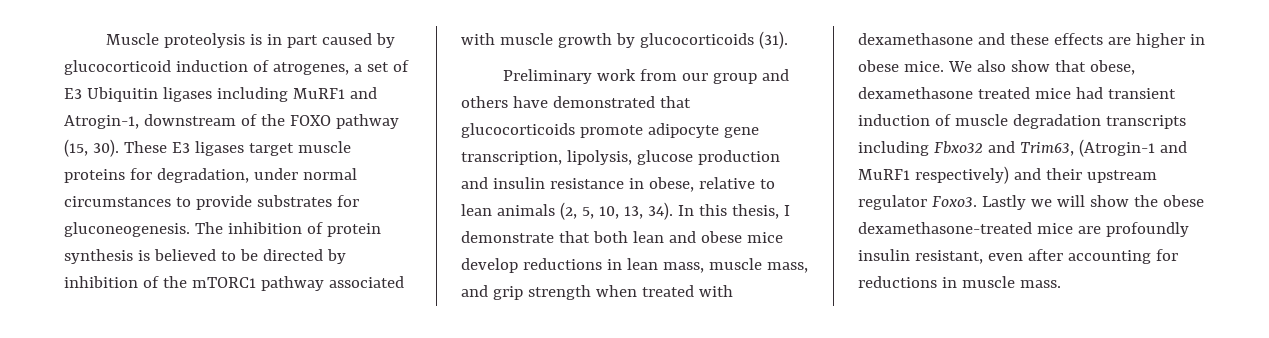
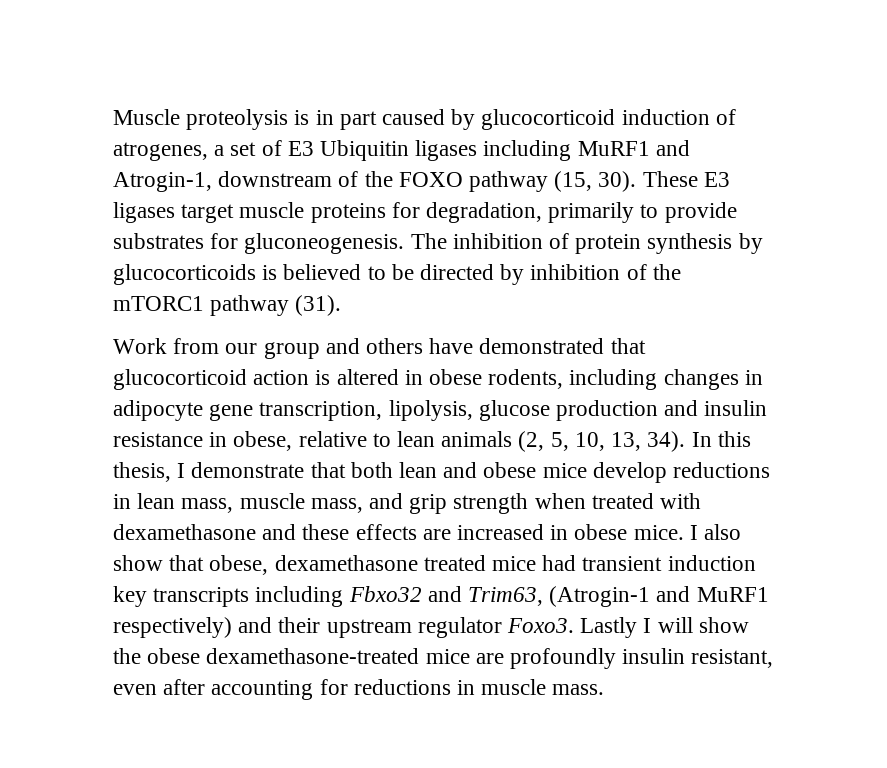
- These E3 ligases target muscle proteins for degradation, under normal circumstances to provide substrates for gluconeogenesis.
+ These E3 ligases target muscle proteins for degradation, primarily to provide substrates for gluconeogenesis.
- The inhibition of protein synthesis is believed to be directed by inhibition of the mTORC1 pathway associated with muscle growth by glucocorticoids (31).
+ The inhibition of protein synthesis by glucocorticoids is believed to be directed by inhibition of the mTORC1 pathway (31).
- Preliminary work from our group and others have demonstrated that glucocorticoids promote adipocyte gene transcription, lipolysis, glucose production and insulin resistance in obese, relative to lean animals (2, 5, 10, 13, 34).
+ Work from our group and others have demonstrated that glucocorticoid action is altered in obese rodents, including changes in adipocyte gene transcription, lipolysis, glucose production and insulin resistance in obese, relative to lean animals (2, 5, 10, 13, 34).
- In this thesis, I demonstrate that both lean and obese mice develop reductions in lean mass, muscle mass, and grip strength when treated with dexamethasone and these effects are higher in obese mice.
+ In this thesis, I demonstrate that both lean and obese mice develop reductions in lean mass, muscle mass, and grip strength when treated with dexamethasone and these effects are increased in obese mice.
- We also show that obese, dexamethasone treated mice had transient induction of muscle degradation transcripts including Fbxo32 and Trim63, (Atrogin-1 and MuRF1 respectively) and their upstream regulator Foxo3.
+ I also show that obese, dexamethasone treated mice had transient induction key transcripts including Fbxo32 and Trim63, (Atrogin-1 and MuRF1 respectively) and their upstream regulator Foxo3.
- Lastly we will show the obese dexamethasone-treated mice are profoundly insulin resistant, even after accounting for reductions in muscle mass.
+ Lastly I will show the obese dexamethasone-treated mice are profoundly insulin resistant, even after accounting for reductions in muscle mass.

